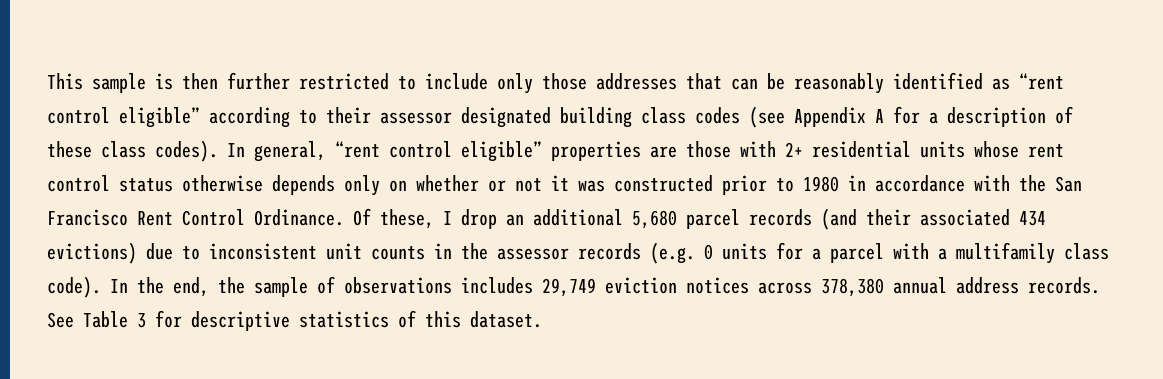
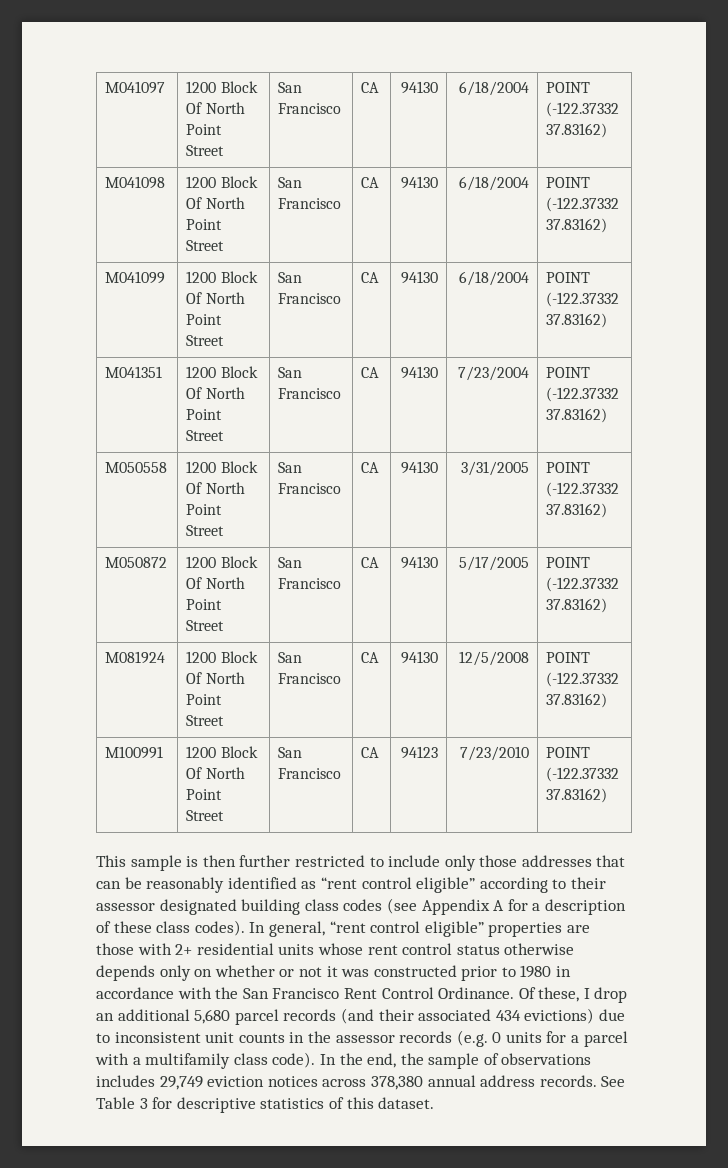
+ M041097 | 1200 Block Of North Point Street | San Francisco | CA | 94130 | 6/18/2004 | POINT (-122.37332 37.83162)
+ M041098 | 1200 Block Of North Point Street | San Francisco | CA | 94130 | 6/18/2004 | POINT (-122.37332 37.83162)
+ M041099 | 1200 Block Of North Point Street | San Francisco | CA | 94130 | 6/18/2004 | POINT (-122.37332 37.83162)
+ M041351 | 1200 Block Of North Point Street | San Francisco | CA | 94130 | 7/23/2004 | POINT (-122.37332 37.83162)
+ M050558 | 1200 Block Of North Point Street | San Francisco | CA | 94130 | 3/31/2005 | POINT (-122.37332 37.83162)
+ M050872 | 1200 Block Of North Point Street | San Francisco | CA | 94130 | 5/17/2005 | POINT (-122.37332 37.83162)
+ M081924 | 1200 Block Of North Point Street | San Francisco | CA | 94130 | 12/5/2008 | POINT (-122.37332 37.83162)
+ M100991 | 1200 Block Of North Point Street | San Francisco | CA | 94123 | 7/23/2010 | POINT (-122.37332 37.83162)

